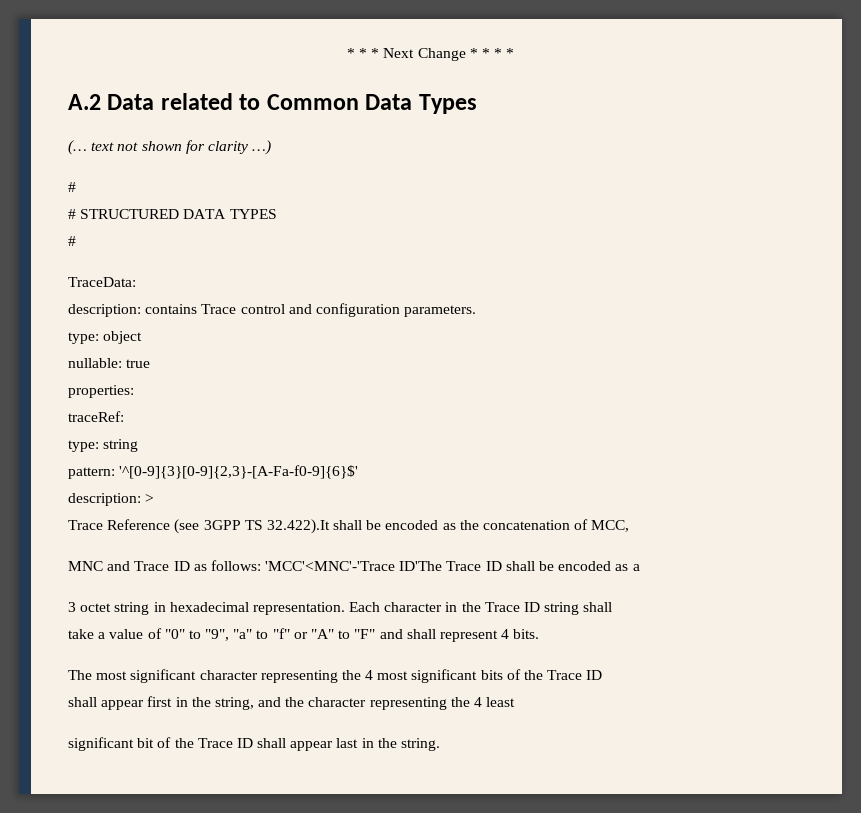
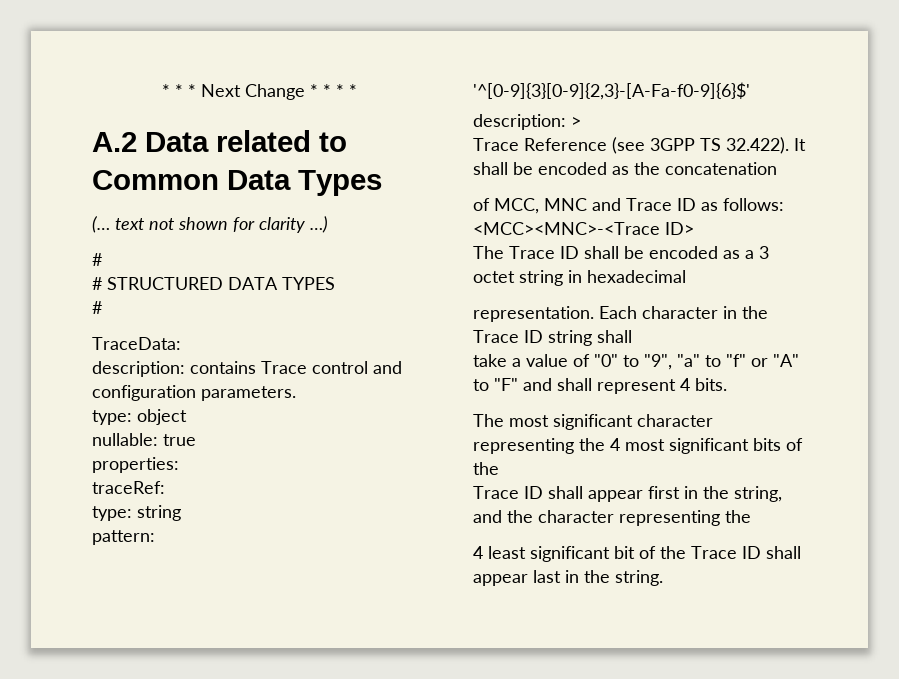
- Trace Reference (see 3GPP TS 32.422).It shall be encoded as the concatenation of MCC,
- MNC and Trace ID as follows: 'MCC'<MNC'-'Trace ID'The Trace ID shall be encoded as a
- 3 octet string in hexadecimal representation.
+ Trace Reference (see 3GPP TS 32.422). It shall be encoded as the concatenation
+ of MCC, MNC and Trace ID as follows: <MCC><MNC>-<Trace ID>
+ The Trace ID shall be encoded as a 3 octet string in hexadecimal
+ representation.
- The most significant character representing the 4 most significant bits of the Trace ID
- shall appear first in the string, and the character representing the 4 least
- significant bit of the Trace ID shall appear last in the string.
+ The most significant character representing the 4 most significant bits of the
+ Trace ID shall appear first in the string, and the character representing the
+ 4 least significant bit of the Trace ID shall appear last in the string.

